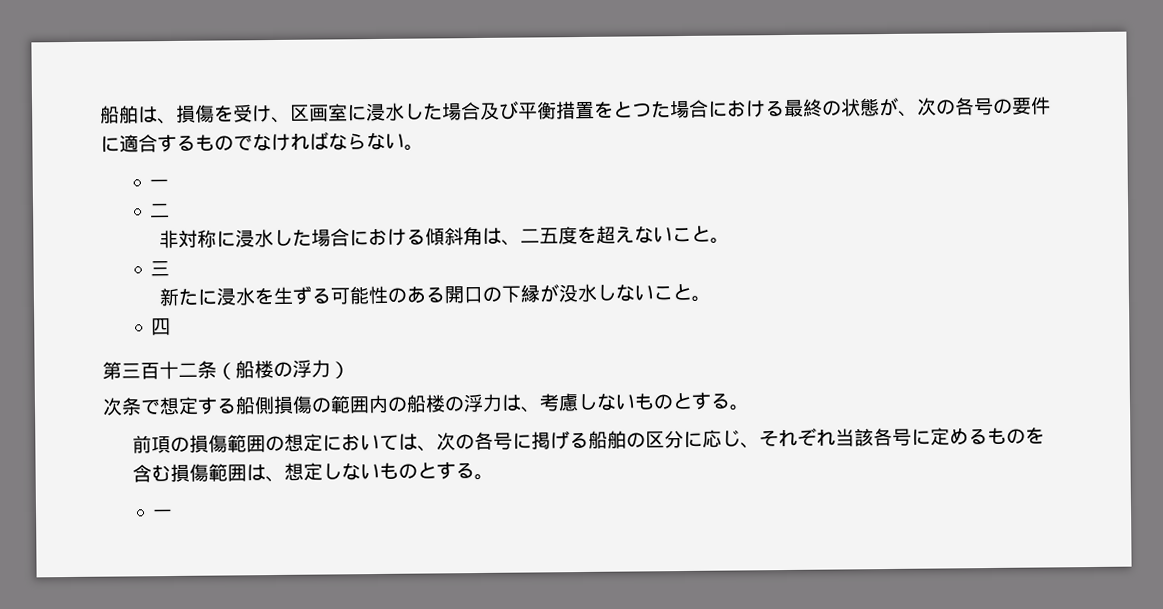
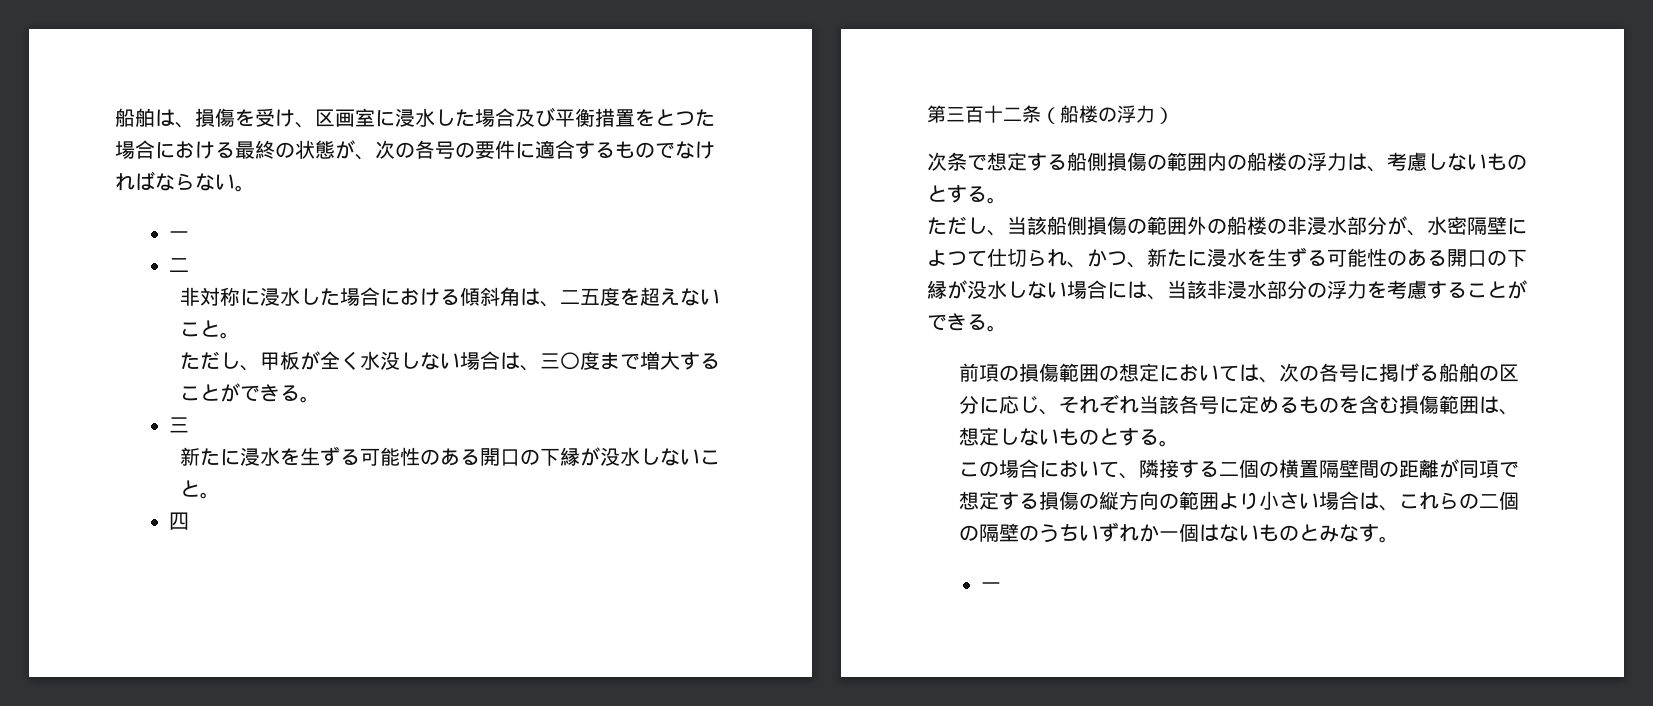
+ ただし、甲板が全く水没しない場合は、三〇度まで増大することができる。
+ ただし、当該船側損傷の範囲外の船楼の非浸水部分が、水密隔壁によつて仕切られ、かつ、新たに浸水を生ずる可能性のある開口の下縁が没水しない場合には、当該非浸水部分の浮力を考慮することができる。
+ この場合において、隣接する二個の横置隔壁間の距離が同項で想定する損傷の縦方向の範囲より小さい場合は、これらの二個の隔壁のうちいずれか一個はないものとみなす。

